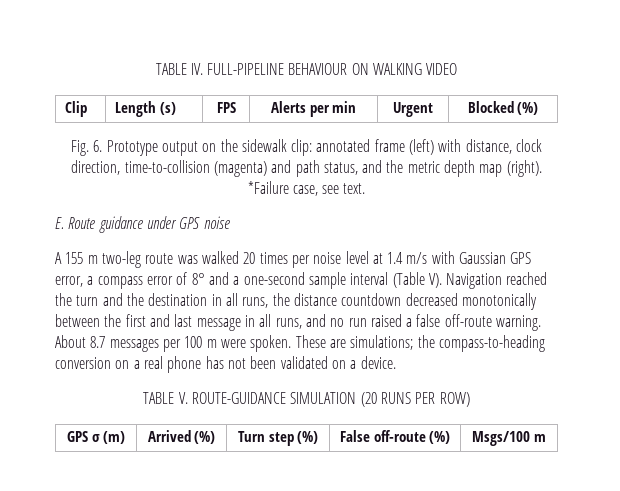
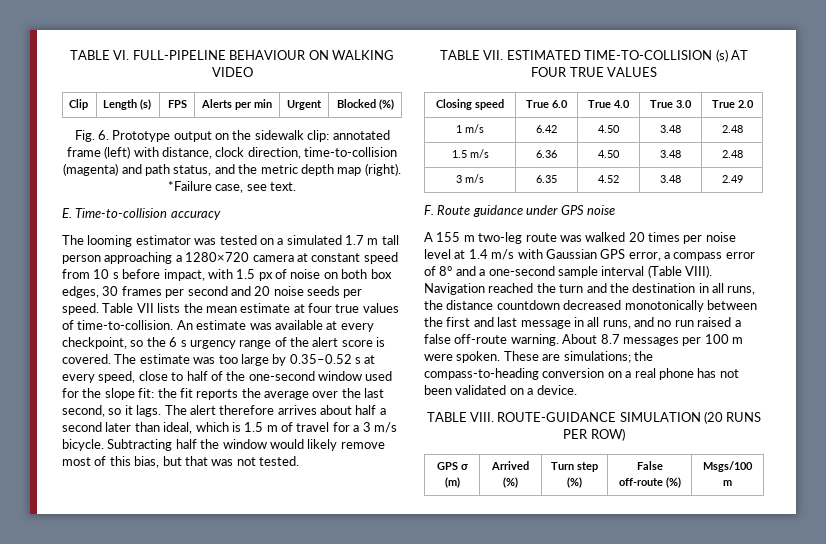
- TABLE IV. FULL-PIPELINE BEHAVIOUR ON WALKING VIDEO
+ TABLE VI. FULL-PIPELINE BEHAVIOUR ON WALKING VIDEO
- E. Route guidance under GPS noise
+ E. Time-to-collision accuracy
+ The looming estimator was tested on a simulated 1.7 m tall person approaching a 1280×720 camera at constant speed from 10 s before impact, with 1.5 px of noise on both box edges, 30 frames per second and 20 noise seeds per speed. Table VII lists the mean estimate at four true values of time-to-collision. An estimate was available at every checkpoint, so the 6 s urgency range of the alert score is covered. The estimate was too large by 0.35–0.52 s at every speed, close to half of the one-second window used for the slope fit: the fit reports the average over the last second, so it lags. The alert therefore arrives about half a second later than ideal, which is 1.5 m of travel for a 3 m/s bicycle. Subtracting half the window would likely remove most of this bias, but that was not tested.
+ TABLE VII. ESTIMATED TIME-TO-COLLISION (s) AT FOUR TRUE VALUES
+ Closing speed | True 6.0 | True 4.0 | True 3.0 | True 2.0
+ 1 m/s | 6.42 | 4.50 | 3.48 | 2.48
+ 1.5 m/s | 6.36 | 4.50 | 3.48 | 2.48
+ 3 m/s | 6.35 | 4.52 | 3.48 | 2.49
+ F. Route guidance under GPS noise
- A 155 m two-leg route was walked 20 times per noise level at 1.4 m/s with Gaussian GPS error, a compass error of 8° and a one-second sample interval (Table V). Navigation reached the turn and the destination in all runs, the distance countdown decreased monotonically between the first and last message in all runs, and no run raised a false off-route warning.
+ A 155 m two-leg route was walked 20 times per noise level at 1.4 m/s with Gaussian GPS error, a compass error of 8° and a one-second sample interval (Table VIII). Navigation reached the turn and the destination in all runs, the distance countdown decreased monotonically between the first and last message in all runs, and no run raised a false off-route warning.
- TABLE V. ROUTE-GUIDANCE SIMULATION (20 RUNS PER ROW)
+ TABLE VIII. ROUTE-GUIDANCE SIMULATION (20 RUNS PER ROW)

